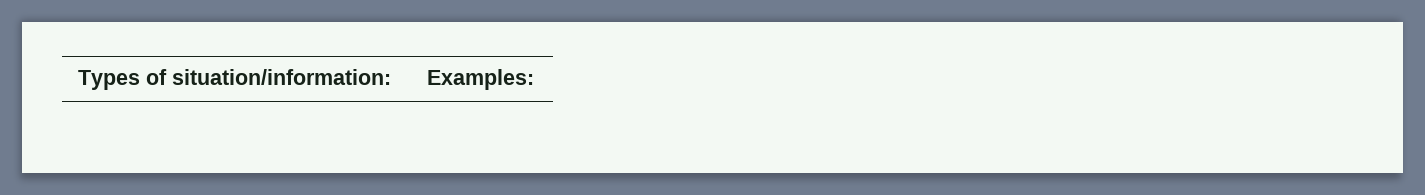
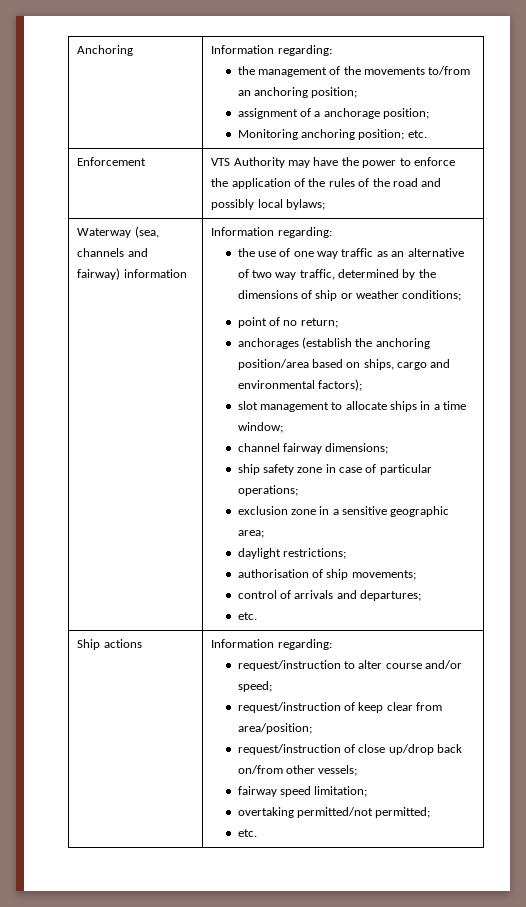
- Types of situation/information: | Examples:
+ Anchoring | Information regarding:
+ the management of the movements to/from an anchoring position;
+ assignment of a anchorage position;
+ Monitoring anchoring position; etc.
+ Enforcement | VTS Authority may have the power to enforce the application of the rules of the road and possibly local bylaws;
+ Waterway (sea, channels and fairway) information | Information regarding:
+ the use of one way traffic as an alternative of two way traffic, determined by the dimensions of ship or weather conditions;
+ point of no return;
+ anchorages (establish the anchoring position/area based on ships, cargo and environmental factors);
+ slot management to allocate ships in a time window;
+ channel fairway dimensions;
+ ship safety zone in case of particular operations;
+ exclusion zone in a sensitive geographic area;
+ daylight restrictions;
+ authorisation of ship movements;
+ control of arrivals and departures;
+ etc.
+ Ship actions | Information regarding:
+ request/instruction to alter course and/or speed;
+ request/instruction of keep clear from area/position;
+ request/instruction of close up/drop back on/from other vessels;
+ fairway speed limitation;
+ overtaking permitted/not permitted;
+ etc.

